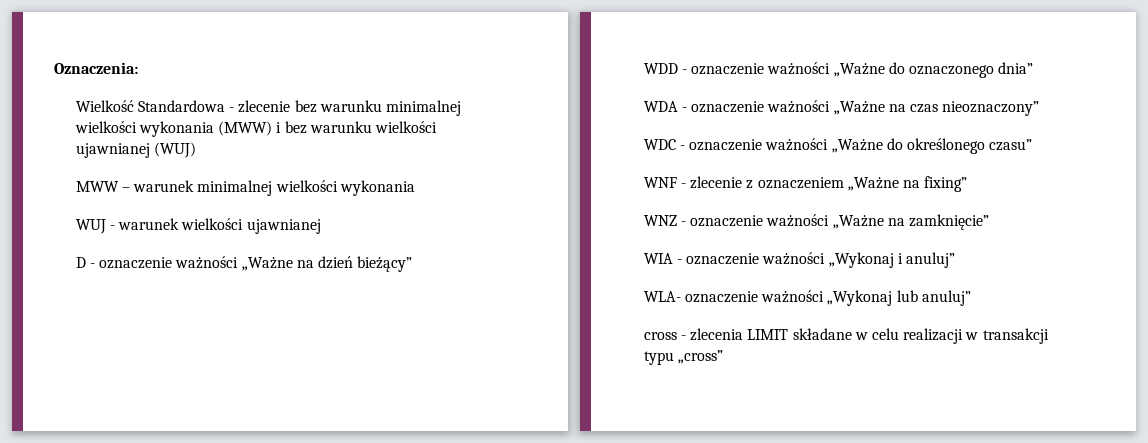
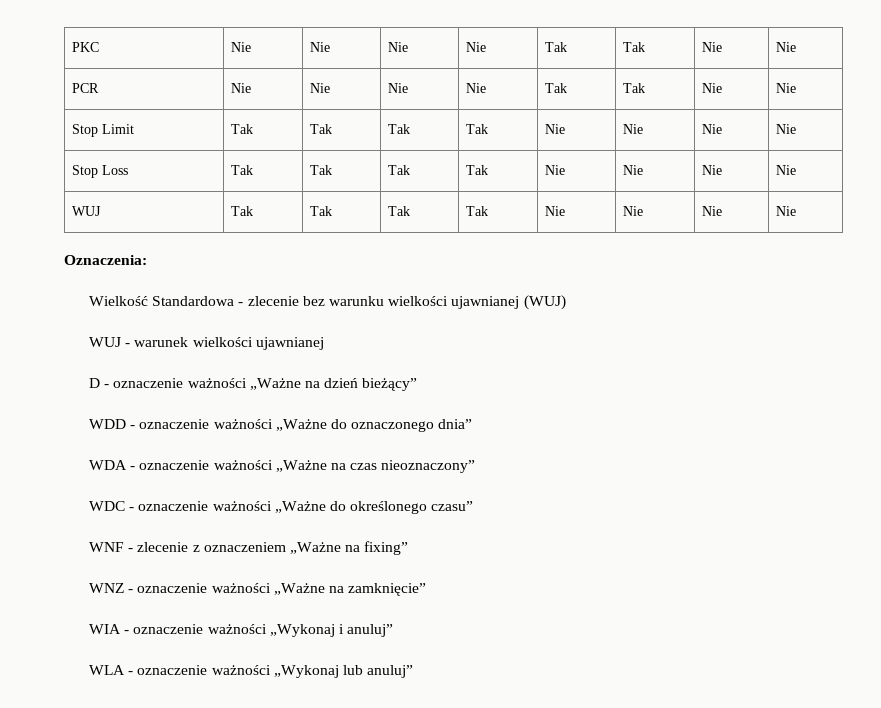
+ PKC | Nie | Nie | Nie | Nie | Tak | Tak | Nie | Nie
+ PCR | Nie | Nie | Nie | Nie | Tak | Tak | Nie | Nie
+ Stop Limit | Tak | Tak | Tak | Tak | Nie | Nie | Nie | Nie
+ Stop Loss | Tak | Tak | Tak | Tak | Nie | Nie | Nie | Nie
+ WUJ | Tak | Tak | Tak | Tak | Nie | Nie | Nie | Nie
- Wielkość Standardowa - zlecenie bez warunku minimalnej wielkości wykonania (MWW) i bez warunku wielkości ujawnianej (WUJ)
- MWW – warunek minimalnej wielkości wykonania
+ Wielkość Standardowa - zlecenie bez warunku wielkości ujawnianej (WUJ)
- WLA- oznaczenie ważności „Wykonaj lub anuluj”
+ WLA - oznaczenie ważności „Wykonaj lub anuluj”
- cross - zlecenia LIMIT składane w celu realizacji w transakcji typu „cross”

